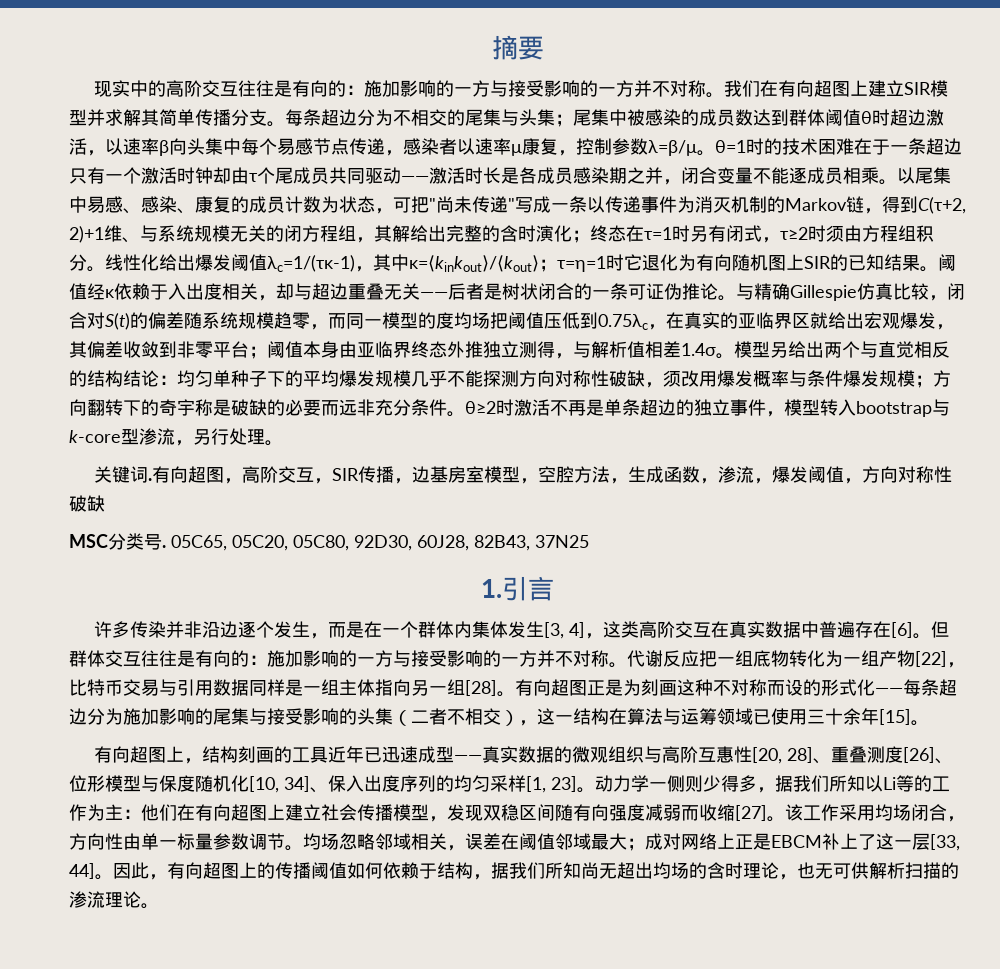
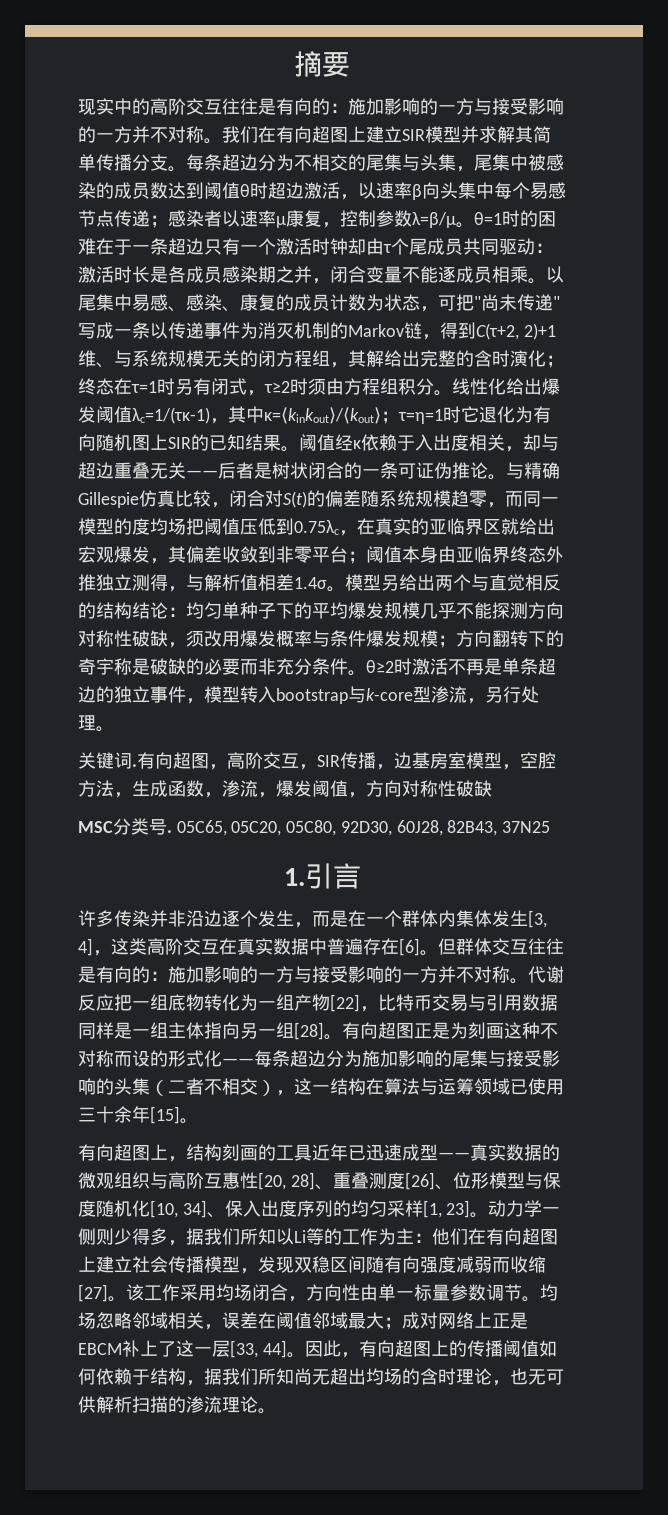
- 每条超边分为不相交的尾集与头集；尾集中被感染的成员数达到群体阈值θ时超边激活，以速率β向头集中每个易感节点传递，感染者以速率μ康复，控制参数λ=β/μ。θ=1时的技术困难在于一条超边只有一个激活时钟却由τ个尾成员共同驱动——激活时长是各成员感染期之并，闭合变量不能逐成员相乘。
+ 每条超边分为不相交的尾集与头集，尾集中被感染的成员数达到阈值θ时超边激活，以速率β向头集中每个易感节点传递；感染者以速率μ康复，控制参数λ=β/μ。θ=1时的困难在于一条超边只有一个激活时钟却由τ个尾成员共同驱动：激活时长是各成员感染期之并，闭合变量不能逐成员相乘。
- 模型另给出两个与直觉相反的结构结论：均匀单种子下的平均爆发规模几乎不能探测方向对称性破缺，须改用爆发概率与条件爆发规模；方向翻转下的奇宇称是破缺的必要而远非充分条件。θ≥2时激活不再是单条超边的独立事件，模型转入bootstrap与k-core型渗流，另行处理。
+ 模型另给出两个与直觉相反的结构结论：均匀单种子下的平均爆发规模几乎不能探测方向对称性破缺，须改用爆发概率与条件爆发规模；方向翻转下的奇宇称是破缺的必要而非充分条件。θ≥2时激活不再是单条超边的独立事件，模型转入bootstrap与k-core型渗流，另行处理。

